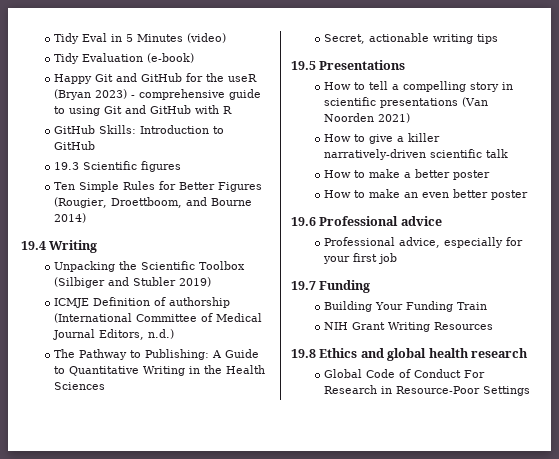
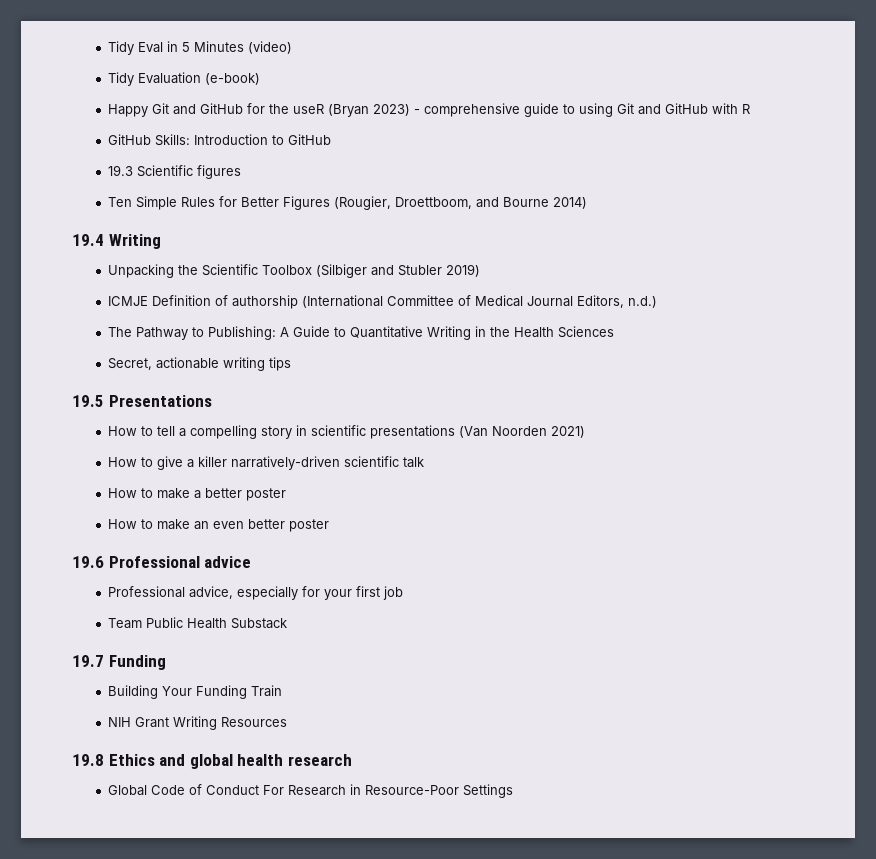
+ Team Public Health Substack

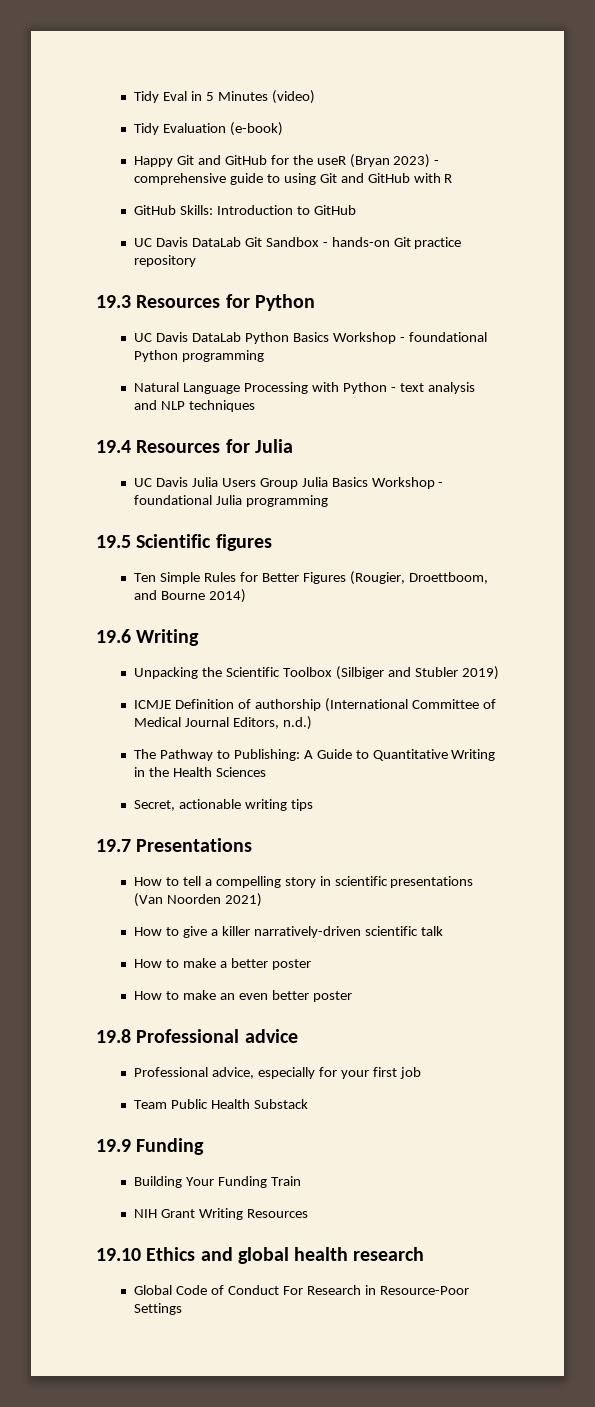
- 19.3 Scientific figures
+ UC Davis DataLab Git Sandbox - hands-on Git practice repository
+ 19.3 Resources for Python
+ UC Davis DataLab Python Basics Workshop - foundational Python programming
+ Natural Language Processing with Python - text analysis and NLP techniques
+ 19.4 Resources for Julia
+ UC Davis Julia Users Group Julia Basics Workshop - foundational Julia programming
+ 19.5 Scientific figures
- 19.4 Writing
+ 19.6 Writing
- 19.5 Presentations
+ 19.7 Presentations
- 19.6 Professional advice
+ 19.8 Professional advice
- 19.7 Funding
+ 19.9 Funding
- 19.8 Ethics and global health research
+ 19.10 Ethics and global health research

